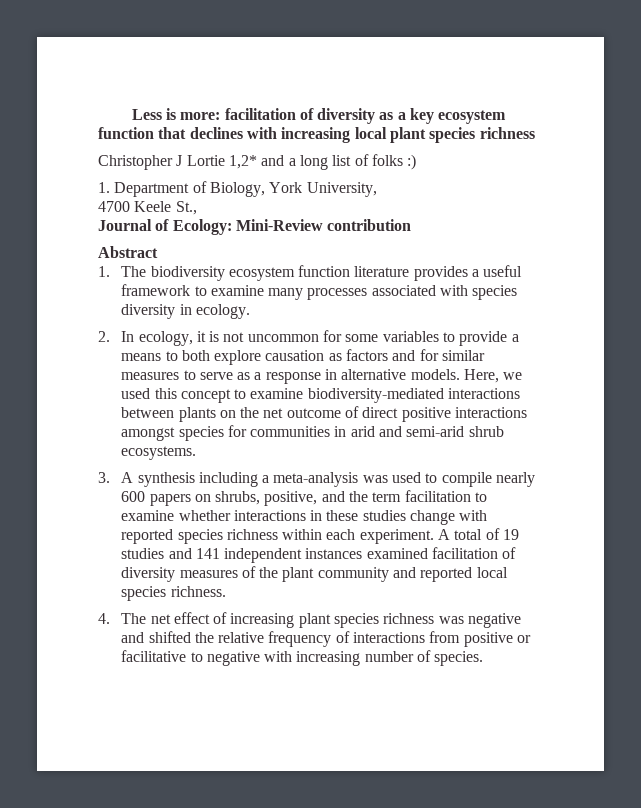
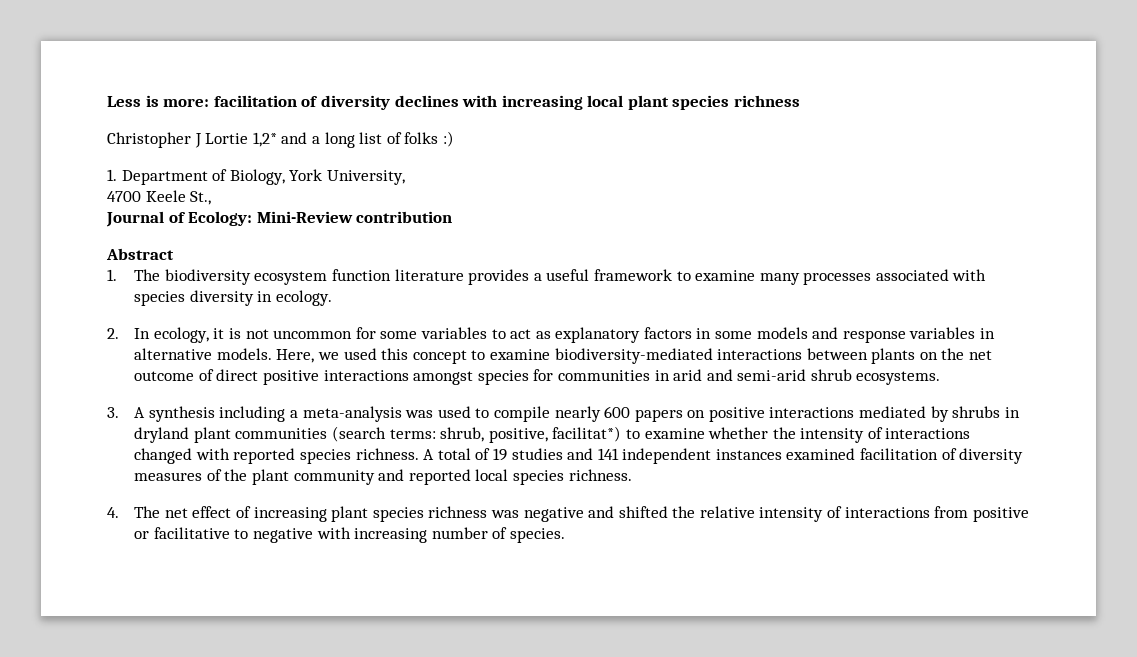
- Less is more: facilitation of diversity as a key ecosystem function that declines with increasing local plant species richness
+ Less is more: facilitation of diversity declines with increasing local plant species richness
- 2. In ecology, it is not uncommon for some variables to provide a means to both explore causation as factors and for similar measures to serve as a response in alternative models.
+ 2. In ecology, it is not uncommon for some variables to act as explanatory factors in some models and response variables in alternative models.
- 3. A synthesis including a meta-analysis was used to compile nearly 600 papers on shrubs, positive, and the term facilitation to examine whether interactions in these studies change with reported species richness within each experiment.
+ 3. A synthesis including a meta-analysis was used to compile nearly 600 papers on positive interactions mediated by shrubs in dryland plant communities (search terms: shrub, positive, facilitat*) to examine whether the intensity of interactions changed with reported species richness.
- 4. The net effect of increasing plant species richness was negative and shifted the relative frequency of interactions from positive or facilitative to negative with increasing number of species.
+ 4. The net effect of increasing plant species richness was negative and shifted the relative intensity of interactions from positive or facilitative to negative with increasing number of species.

